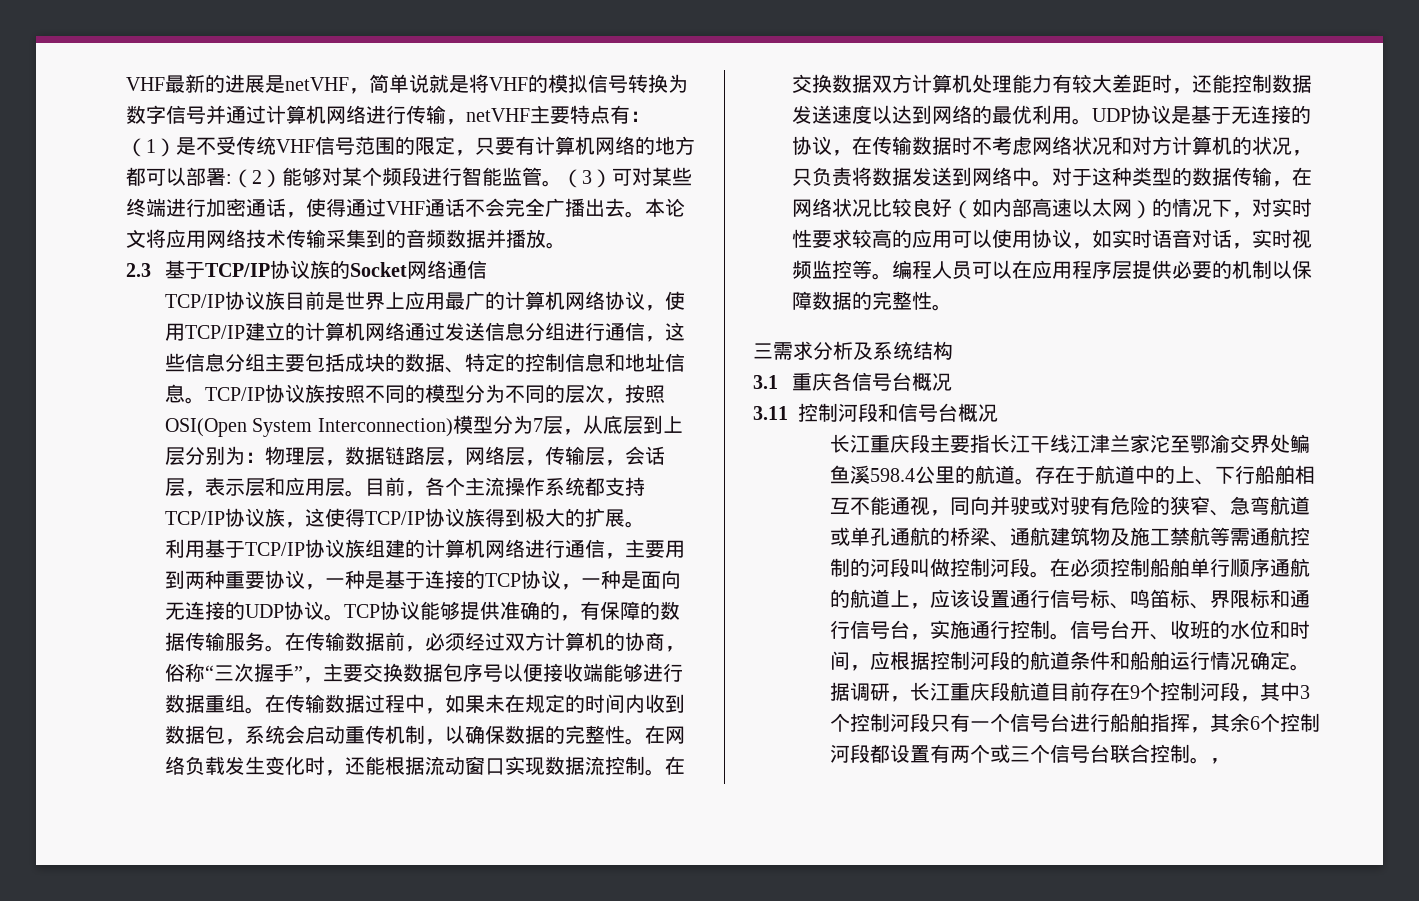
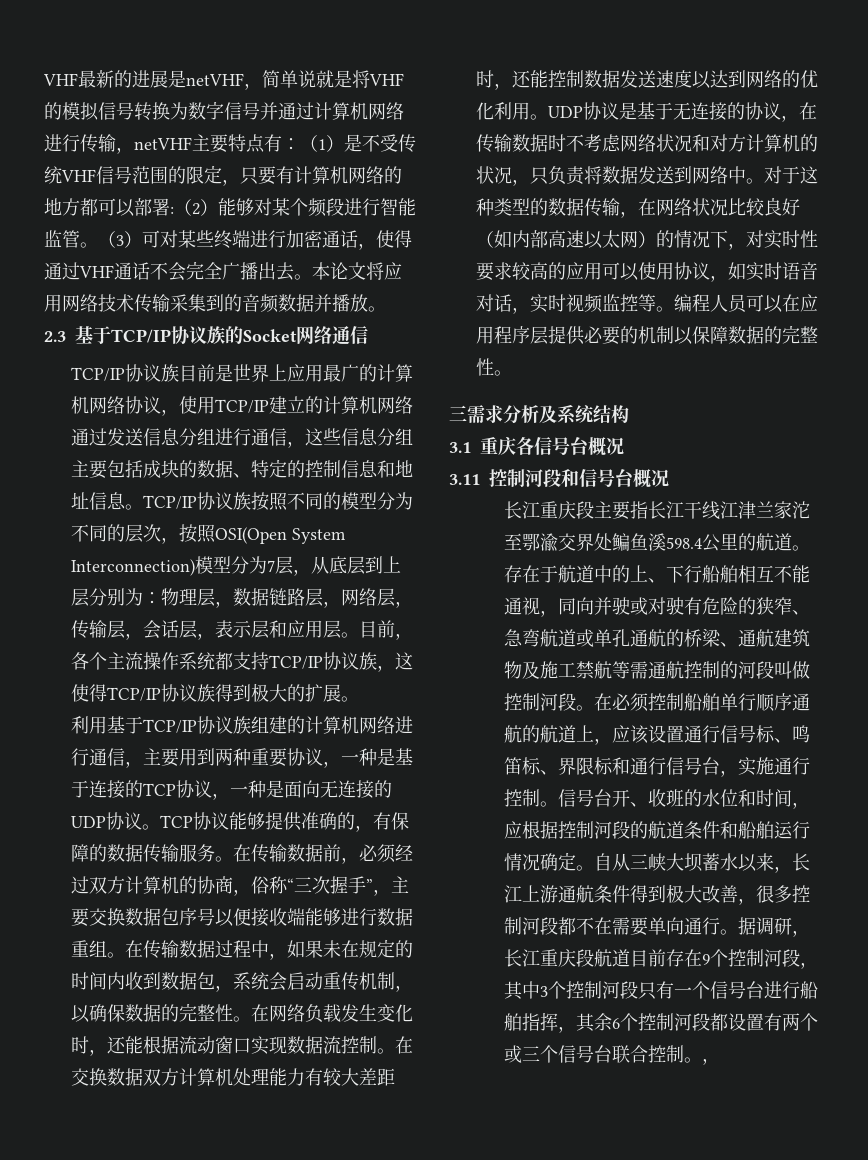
- 在交换数据双方计算机处理能力有较大差距时，还能控制数据发送速度以达到网络的最优利用。
+ 在交换数据双方计算机处理能力有较大差距时，还能控制数据发送速度以达到网络的优化利用。
+ 自从三峡大坝蓄水以来，长江上游通航条件得到极大改善，很多控制河段都不在需要单向通行。

